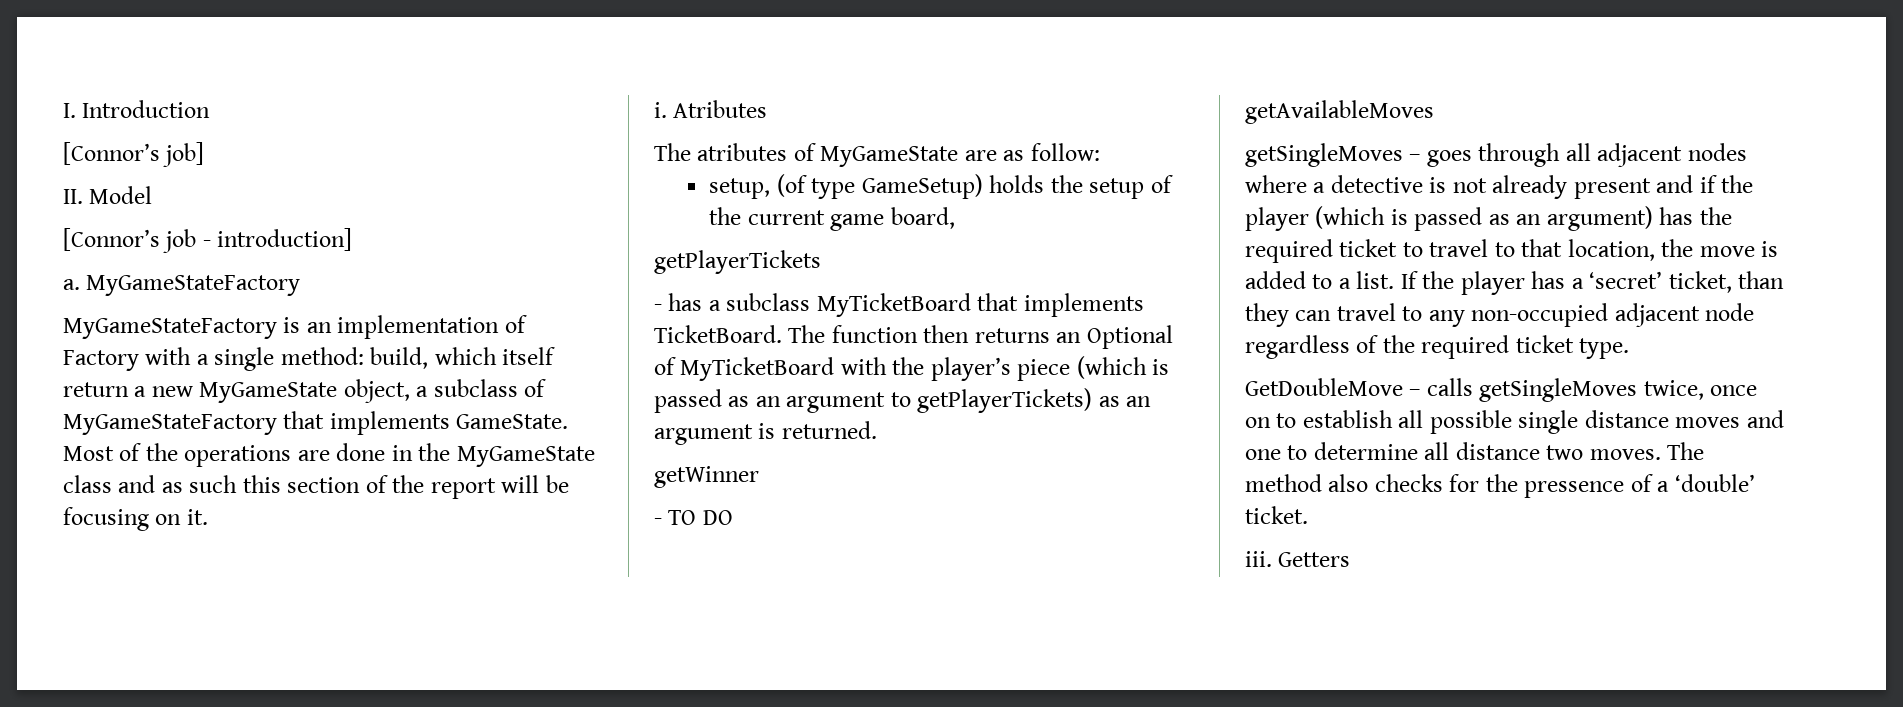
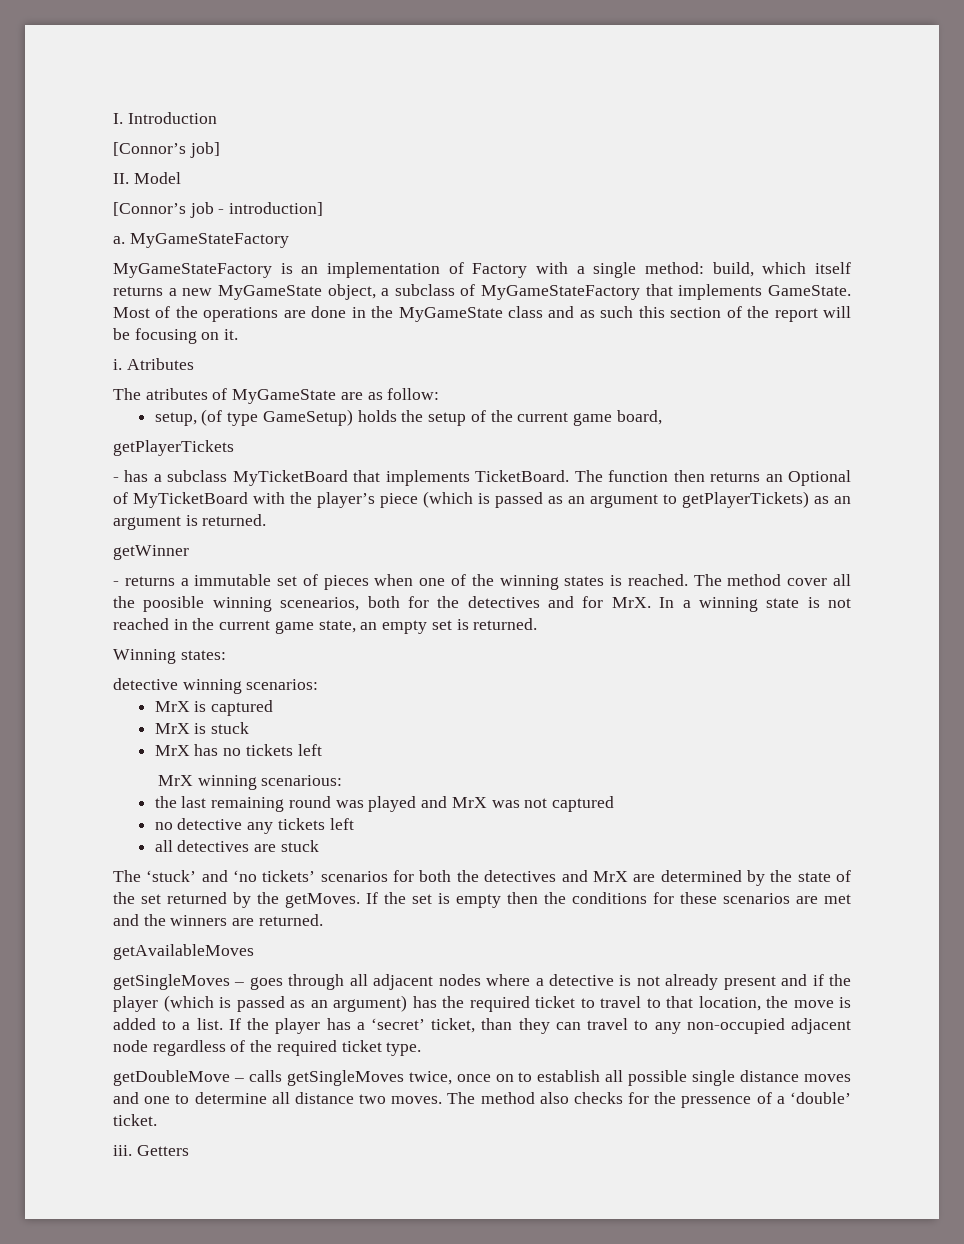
- MyGameStateFactory is an implementation of Factory with a single method: build, which itself return a new MyGameState object, a subclass of MyGameStateFactory that implements GameState.
+ MyGameStateFactory is an implementation of Factory with a single method: build, which itself returns a new MyGameState object, a subclass of MyGameStateFactory that implements GameState.
- - TO DO
+ - returns a immutable set of pieces when one of the winning states is reached. The method cover all the poosible winning scenearios, both for the detectives and for MrX. In a winning state is not reached in the current game state, an empty set is returned.
+ Winning states:
+ detective winning scenarios:
+ MrX is captured
+ MrX is stuck
+ MrX has no tickets left
+ MrX winning scenarious:
+ the last remaining round was played and MrX was not captured
+ no detective any tickets left
+ all detectives are stuck
+ The ‘stuck’ and ‘no tickets’ scenarios for both the detectives and MrX are determined by the state of the set returned by the getMoves. If the set is empty then the conditions for these scenarios are met and the winners are returned.
- GetDoubleMove – calls getSingleMoves twice, once on to establish all possible single distance moves and one to determine all distance two moves.
+ getDoubleMove – calls getSingleMoves twice, once on to establish all possible single distance moves and one to determine all distance two moves.

